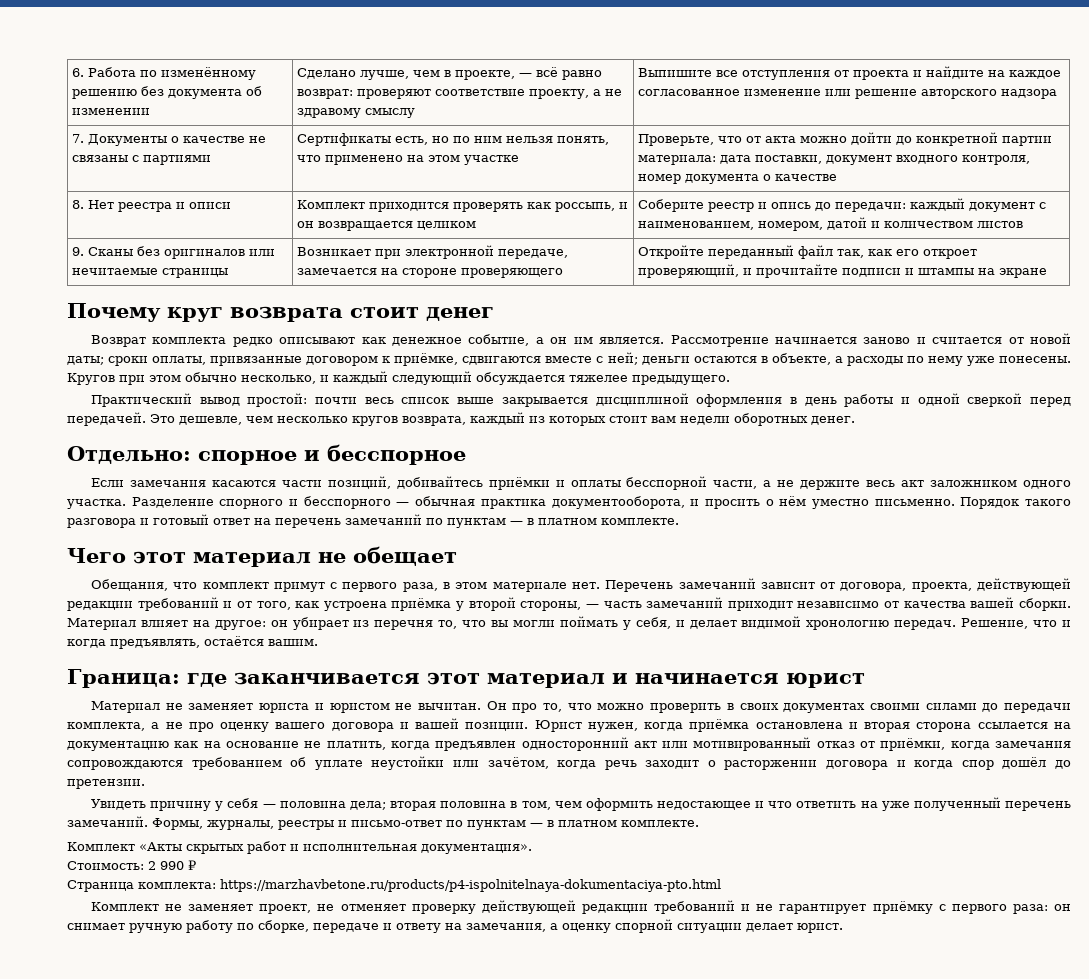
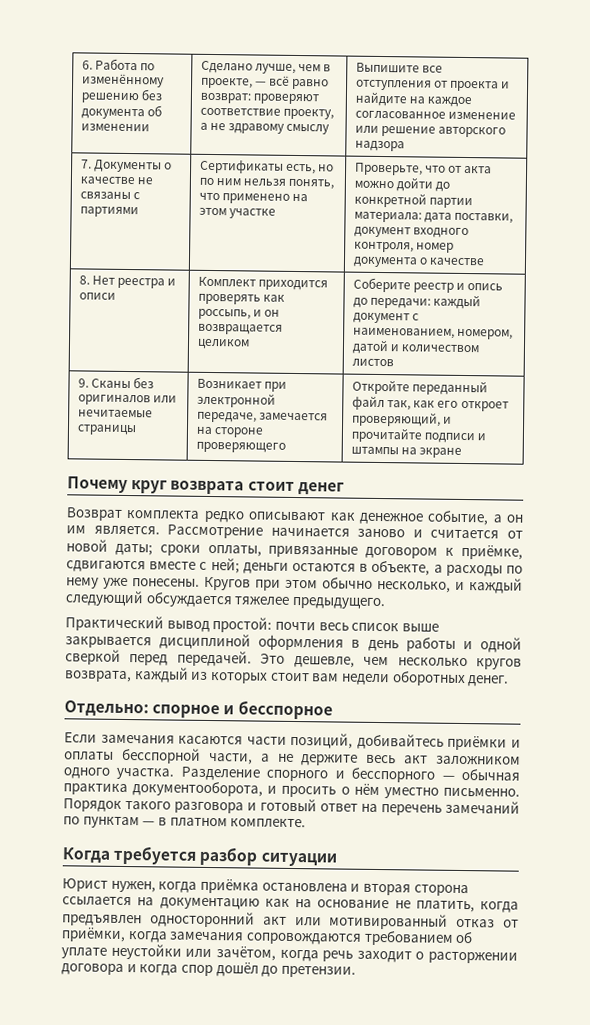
- Чего этот материал не обещает
- Обещания, что комплект примут с первого раза, в этом материале нет. Перечень замечаний зависит от договора, проекта, действующей редакции требований и от того, как устроена приёмка у второй стороны, — часть замечаний приходит независимо от качества вашей сборки. Материал влияет на другое: он убирает из перечня то, что вы могли поймать у себя, и делает видимой хронологию передач. Решение, что и когда предъявлять, остаётся вашим.
- Граница: где заканчивается этот материал и начинается юрист
- Материал не заменяет юриста и юристом не вычитан. Он про то, что можно проверить в своих документах своими силами до передачи комплекта, а не про оценку вашего договора и вашей позиции. Юрист нужен, когда приёмка остановлена и вторая сторона ссылается на документацию как на основание не платить, когда предъявлен односторонний акт или мотивированный отказ от приёмки, когда замечания сопровождаются требованием об уплате неустойки или зачётом, когда речь заходит о расторжении договора и когда спор дошёл до претензии.
+ Когда требуется разбор ситуации
+ Юрист нужен, когда приёмка остановлена и вторая сторона ссылается на документацию как на основание не платить, когда предъявлен односторонний акт или мотивированный отказ от приёмки, когда замечания сопровождаются требованием об уплате неустойки или зачётом, когда речь заходит о расторжении договора и когда спор дошёл до претензии.
- Увидеть причину у себя — половина дела; вторая половина в том, чем оформить недостающее и что ответить на уже полученный перечень замечаний. Формы, журналы, реестры и письмо-ответ по пунктам — в платном комплекте.
- Комплект «Акты скрытых работ и исполнительная документация».
- Стоимость: 2 990 ₽
- Страница комплекта: https://marzhavbetone.ru/products/p4-ispolnitelnaya-dokumentaciya-pto.html
- Комплект не заменяет проект, не отменяет проверку действующей редакции требований и не гарантирует приёмку с первого раза: он снимает ручную работу по сборке, передаче и ответу на замечания, а оценку спорной ситуации делает юрист.

